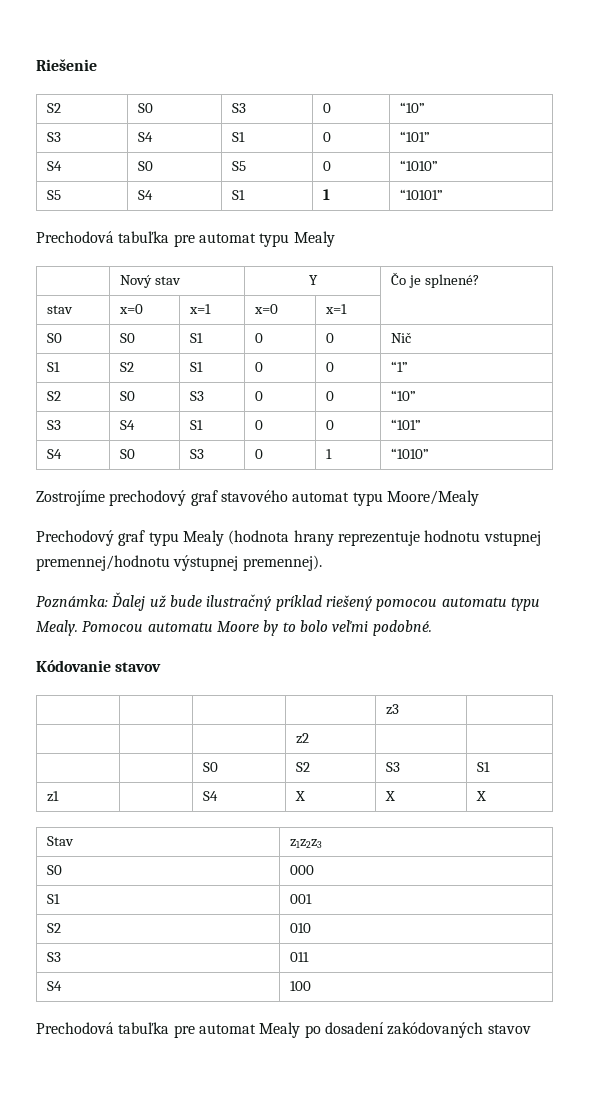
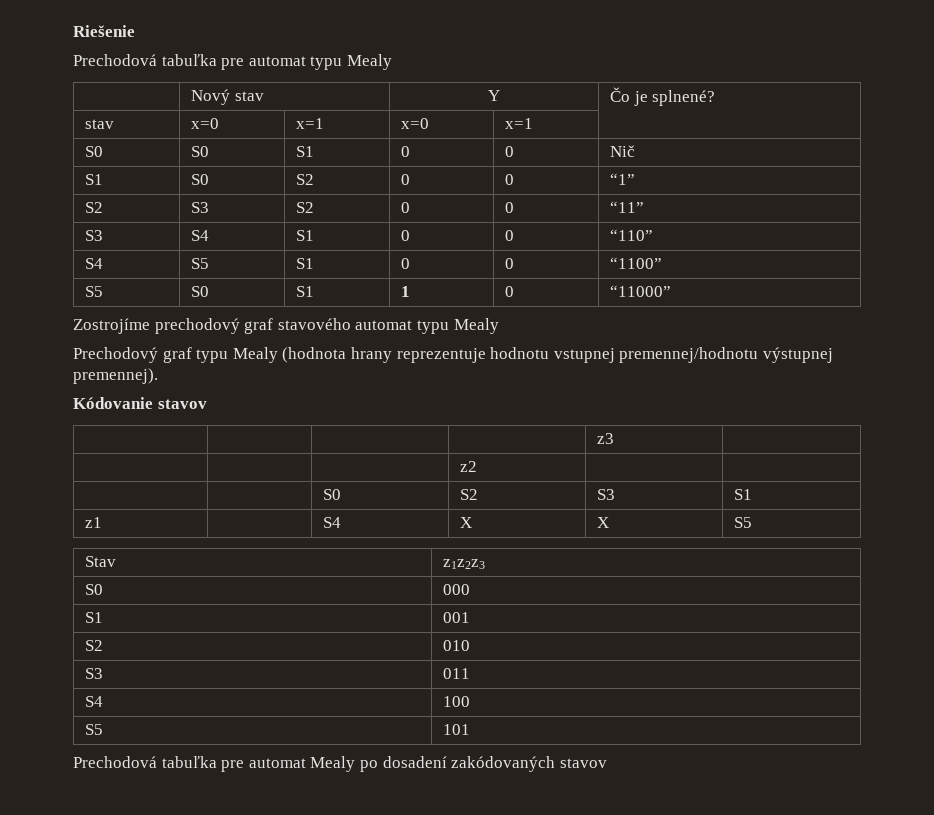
- S2 | S0 | S3 | 0 | “10”
- S3 | S4 | S1 | 0 | “101”
- S4 | S0 | S5 | 0 | “1010”
- S5 | S4 | S1 | 1 | “10101”
- S1 | S2 | S1 | 0 | 0 | “1”
+ S1 | S0 | S2 | 0 | 0 | “1”
- S2 | S0 | S3 | 0 | 0 | “10”
+ S2 | S3 | S2 | 0 | 0 | “11”
- S3 | S4 | S1 | 0 | 0 | “101”
- S4 | S0 | S3 | 0 | 1 | “1010”
+ S3 | S4 | S1 | 0 | 0 | “110”
+ S4 | S5 | S1 | 0 | 0 | “1100”
+ S5 | S0 | S1 | 1 | 0 | “11000”
- Zostrojíme prechodový graf stavového automat typu Moore/Mealy
+ Zostrojíme prechodový graf stavového automat typu Mealy
- Poznámka: Ďalej už bude ilustračný príklad riešený pomocou automatu typu Mealy. Pomocou automatu Moore by to bolo veľmi podobné.
- z1 | | S4 | X | X | X
+ z1 | | S4 | X | X | S5
+ S5 | 101

